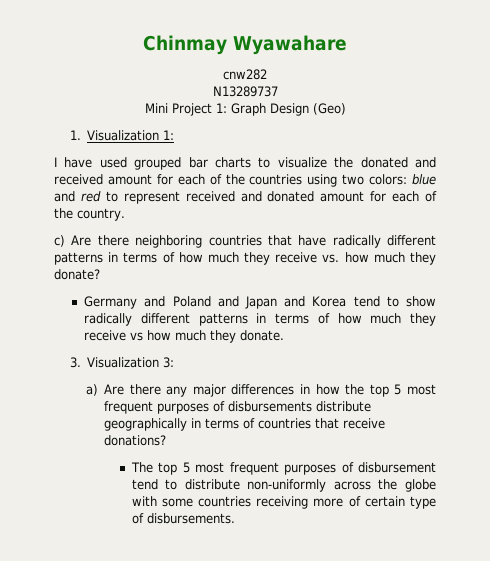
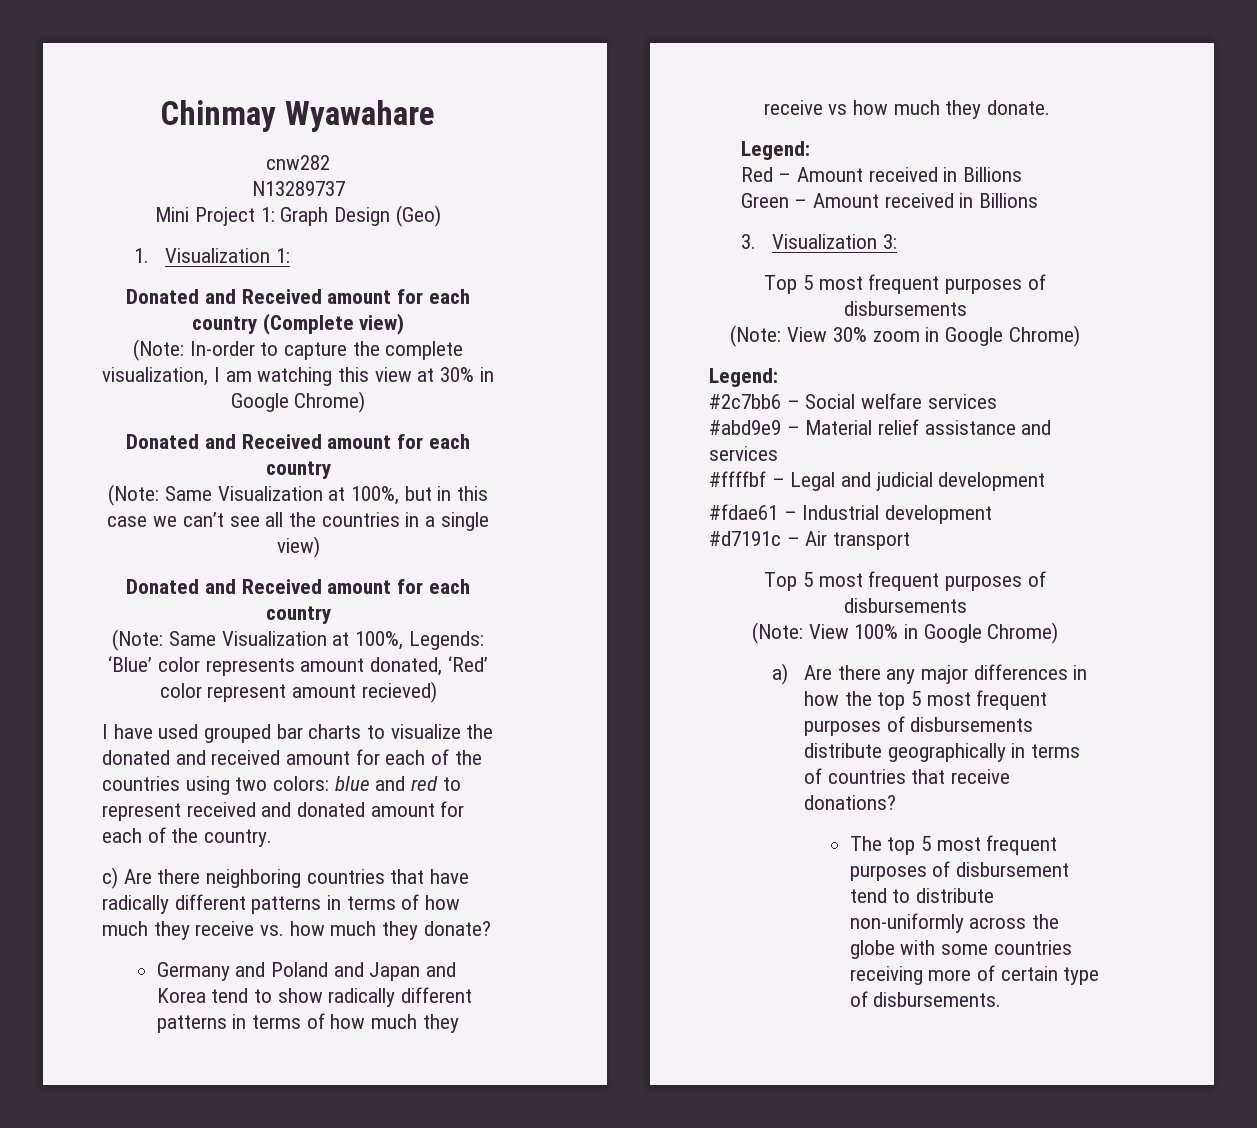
+ Donated and Received amount for each country (Complete view)
+ (Note: In-order to capture the complete visualization, I am watching this view at 30% in Google Chrome)
+ Donated and Received amount for each country
+ (Note: Same Visualization at 100%, but in this case we can’t see all the countries in a single view)
+ Donated and Received amount for each country
+ (Note: Same Visualization at 100%, Legends: ‘Blue’ color represents amount donated, ‘Red’ color represent amount recieved)
  Germany and Poland and Japan and Korea tend to show radically different patterns in terms of how much they receive vs how much they donate.
+ Legend:
+ Red – Amount received in Billions
+ Green – Amount received in Billions
  3. Visualization 3:
+ Top 5 most frequent purposes of disbursements
+ (Note: View 30% zoom in Google Chrome)
+ Legend:
+ #2c7bb6 – Social welfare services
+ #abd9e9 – Material relief assistance and services
+ #ffffbf – Legal and judicial development
+ #fdae61 – Industrial development
+ #d7191c – Air transport
+ Top 5 most frequent purposes of disbursements
+ (Note: View 100% in Google Chrome)

